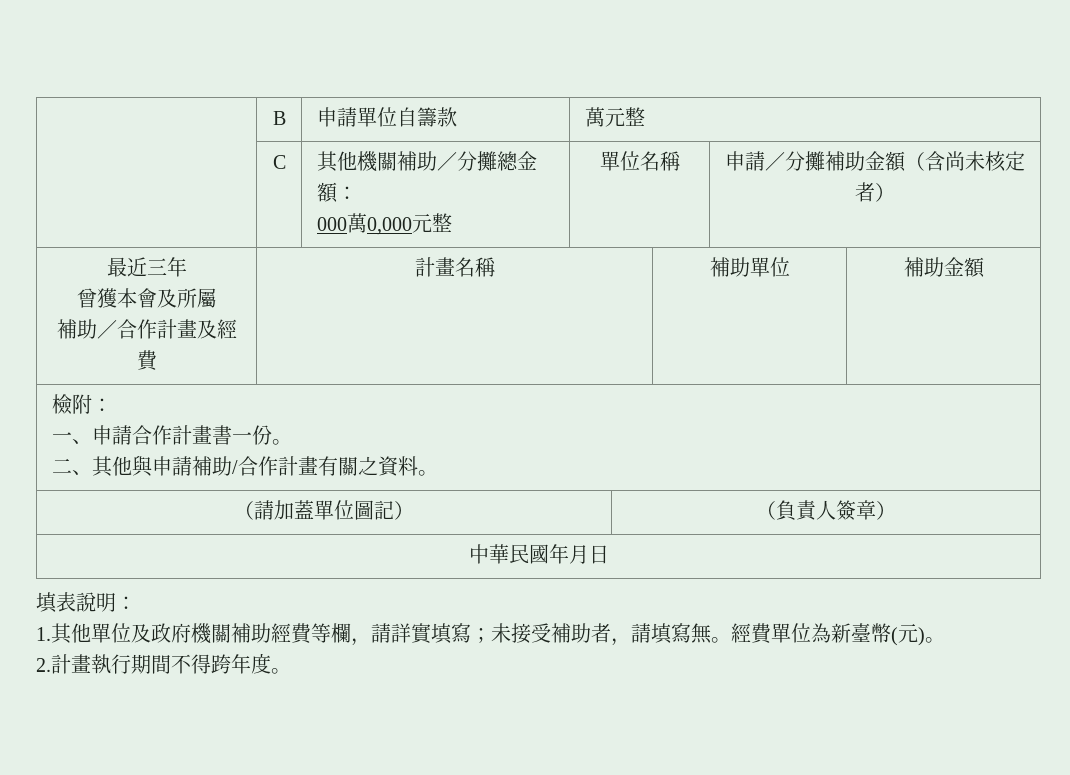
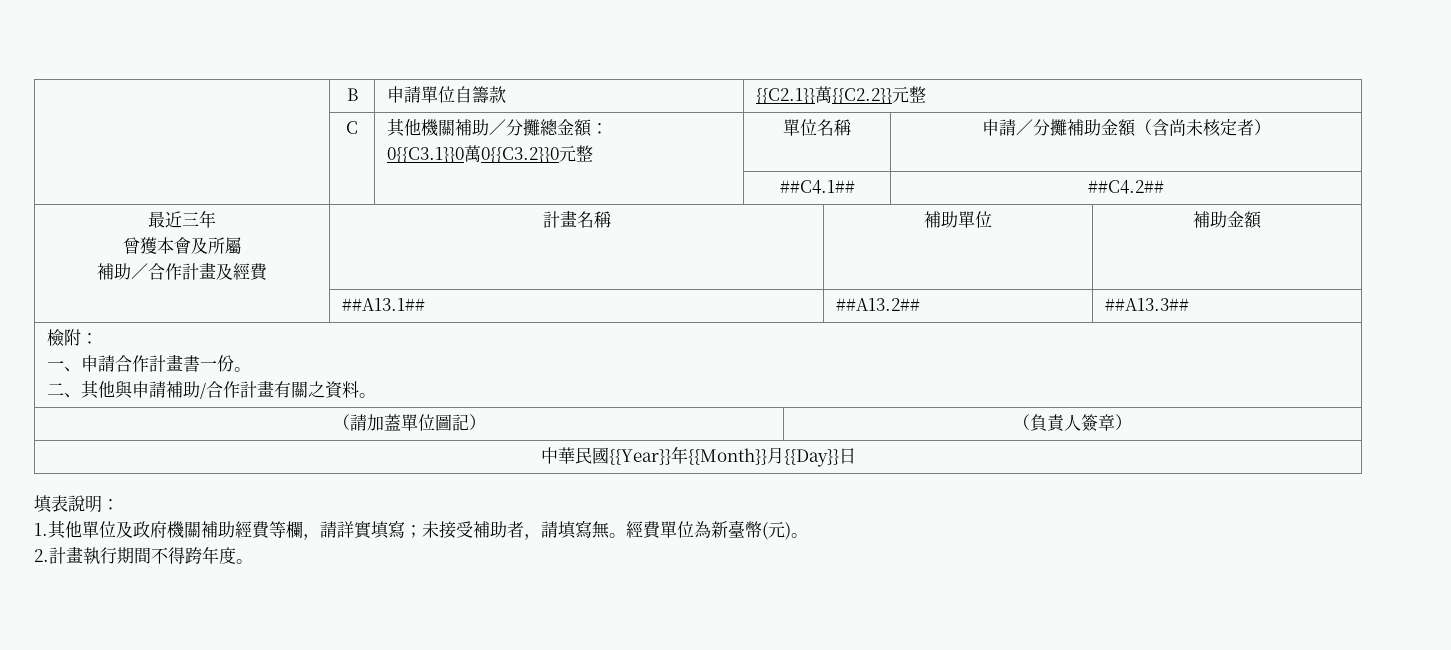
- | B | 申請單位自籌款 | 萬元整
+ | B | 申請單位自籌款 | {{C2.1}}萬{{C2.2}}元整
  | C | 其他機關補助／分攤總金額：
- 000萬0,000元整 | 單位名稱 | 申請／分攤補助金額（含尚未核定者）
+ 0{{C3.1}}0萬0{{C3.2}}0元整 | 單位名稱 | 申請／分攤補助金額（含尚未核定者）
+ | | | ##C4.1## | ##C4.2##
+ | ##A13.1## | ##A13.2## | ##A13.3##
- 中華民國年月日
+ 中華民國{{Year}}年{{Month}}月{{Day}}日

